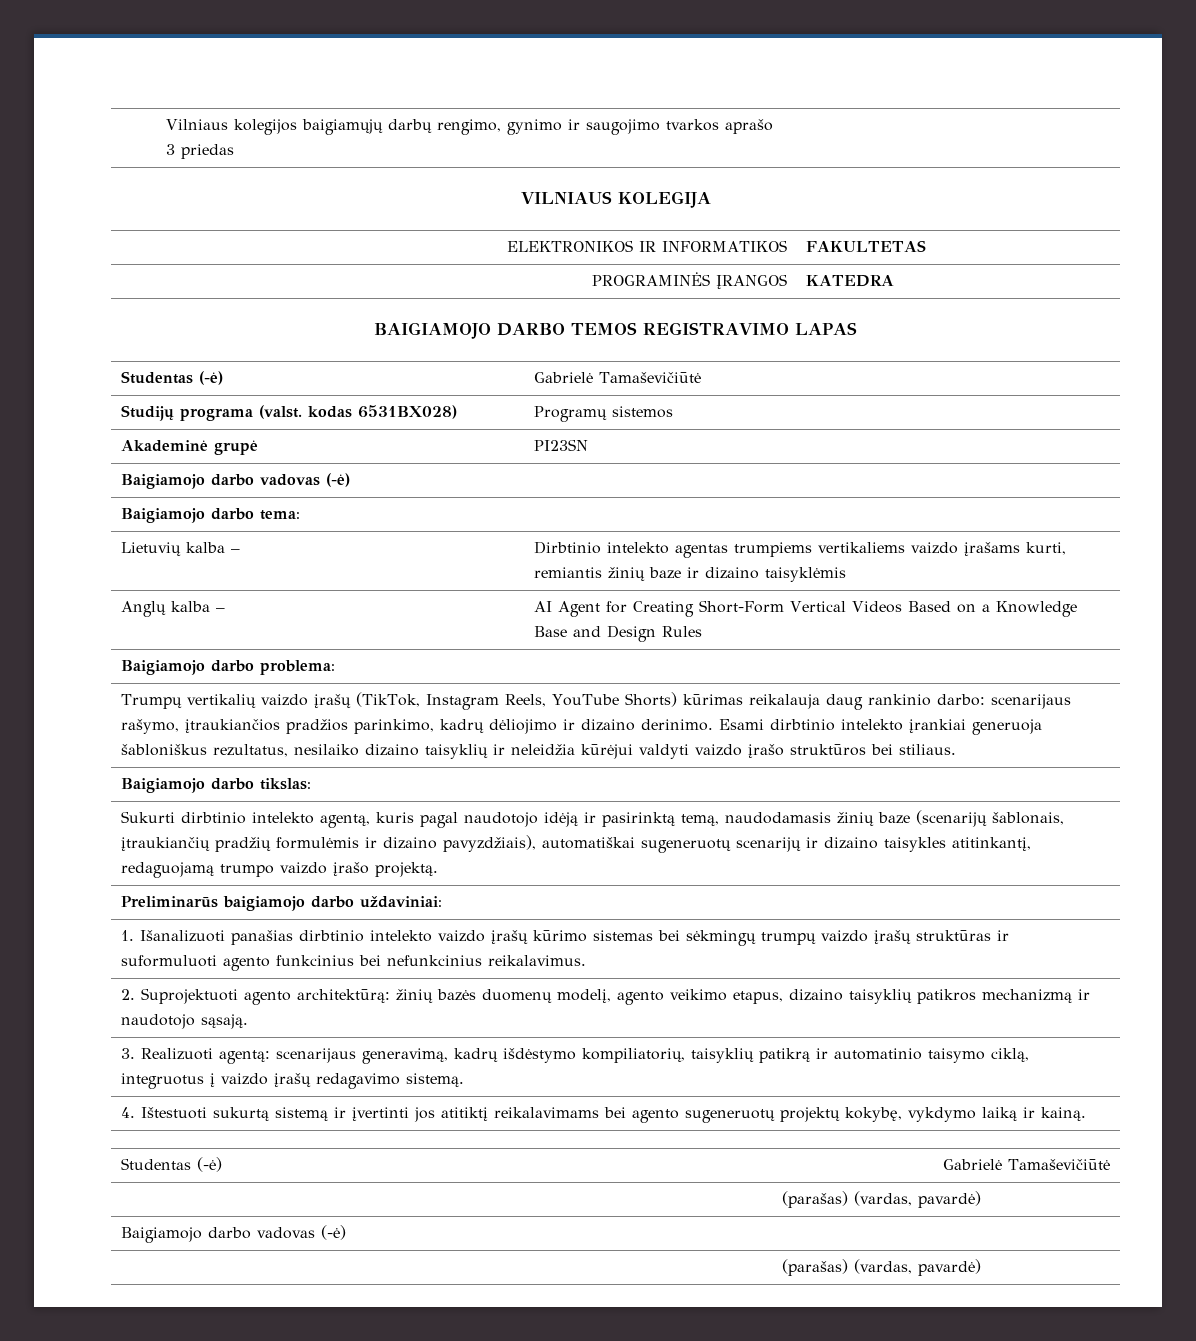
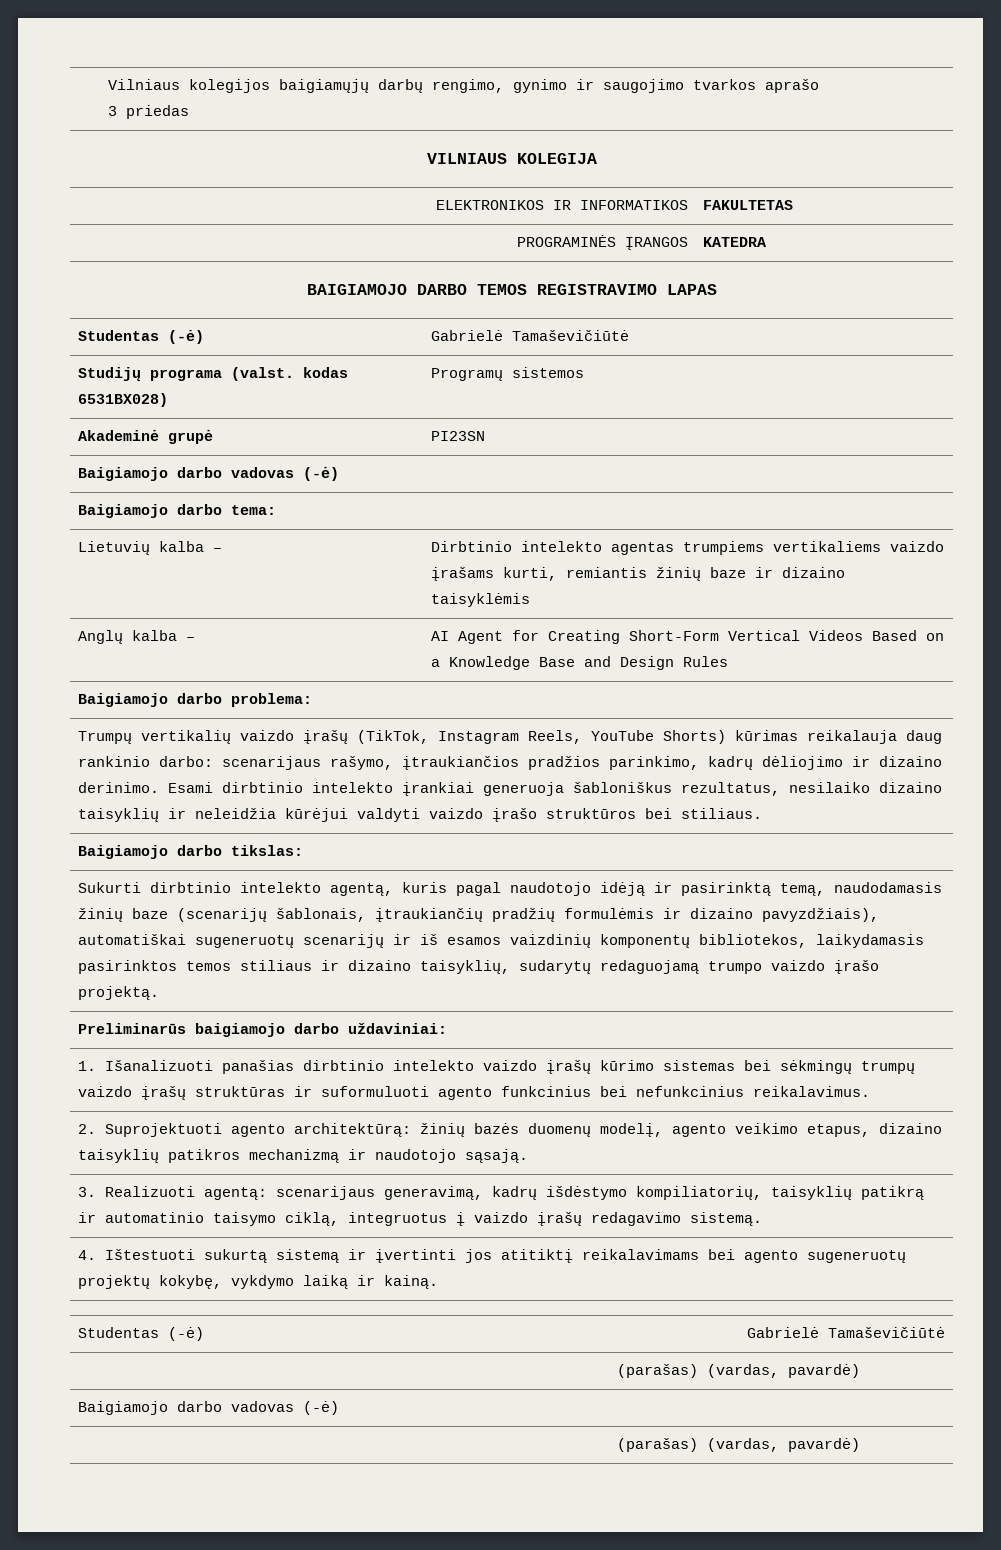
- Sukurti dirbtinio intelekto agentą, kuris pagal naudotojo idėją ir pasirinktą temą, naudodamasis žinių baze (scenarijų šablonais, įtraukiančių pradžių formulėmis ir dizaino pavyzdžiais), automatiškai sugeneruotų scenarijų ir dizaino taisykles atitinkantį, redaguojamą trumpo vaizdo įrašo projektą.
+ Sukurti dirbtinio intelekto agentą, kuris pagal naudotojo idėją ir pasirinktą temą, naudodamasis žinių baze (scenarijų šablonais, įtraukiančių pradžių formulėmis ir dizaino pavyzdžiais), automatiškai sugeneruotų scenarijų ir iš esamos vaizdinių komponentų bibliotekos, laikydamasis pasirinktos temos stiliaus ir dizaino taisyklių, sudarytų redaguojamą trumpo vaizdo įrašo projektą.

